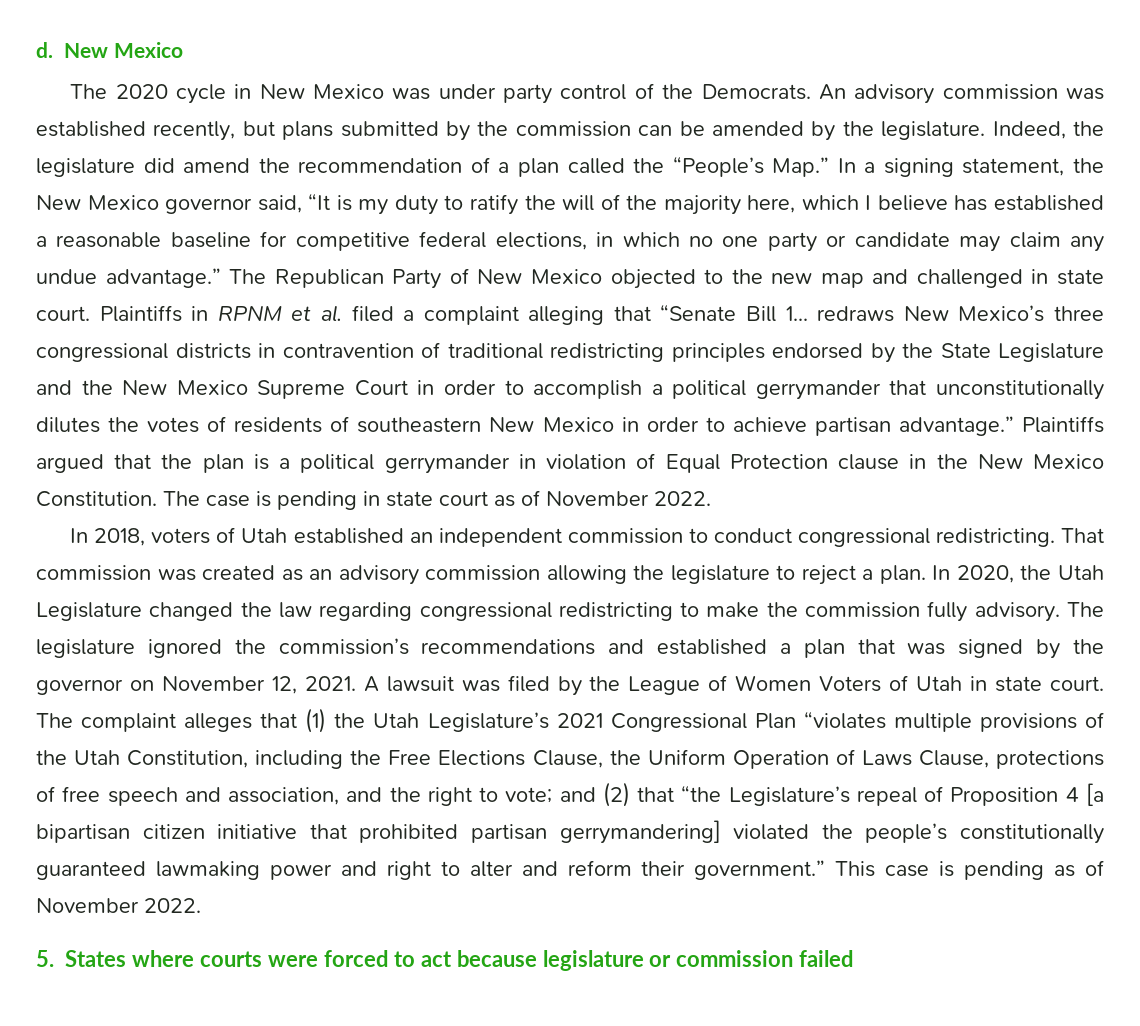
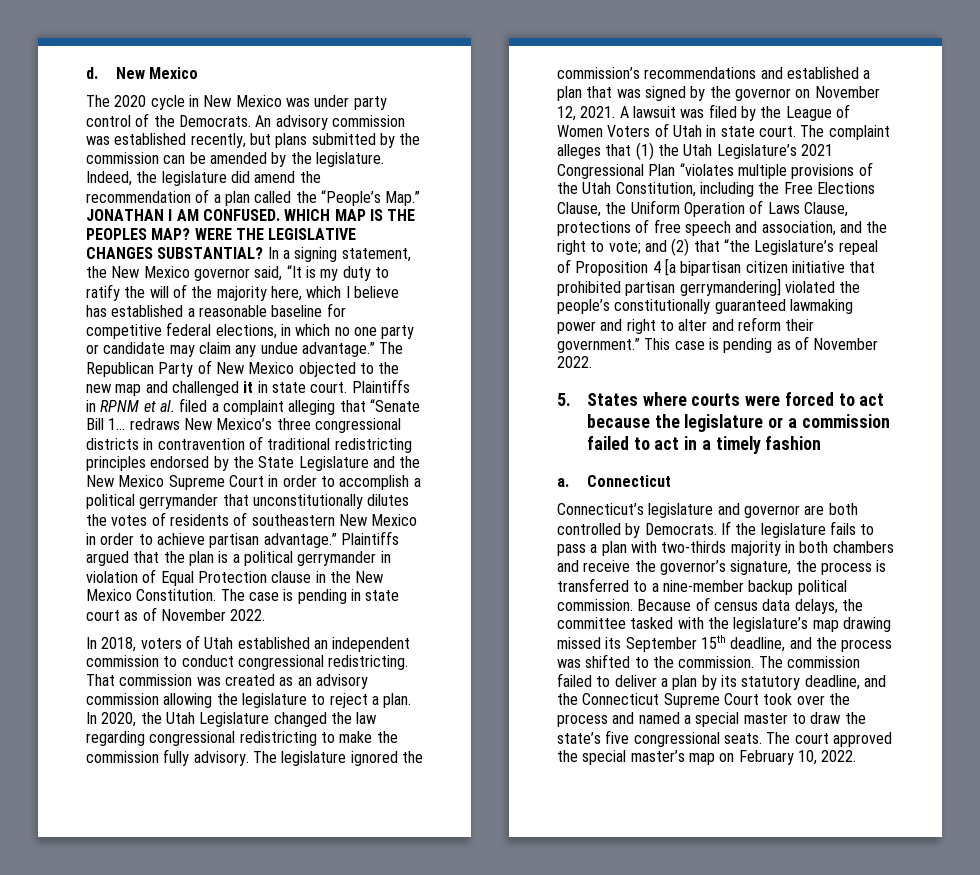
- Indeed, the legislature did amend the recommendation of a plan called the “People’s Map.” In a signing statement, the New Mexico governor said, “It is my duty to ratify the will of the majority here, which I believe has established a reasonable baseline for competitive federal elections, in which no one party or candidate may claim any undue advantage.”
+ Indeed, the legislature did amend the recommendation of a plan called the “People’s Map.” JONATHAN I AM CONFUSED. WHICH MAP IS THE PEOPLES MAP? WERE THE LEGISLATIVE CHANGES SUBSTANTIAL? In a signing statement, the New Mexico governor said, “It is my duty to ratify the will of the majority here, which I believe has established a reasonable baseline for competitive federal elections, in which no one party or candidate may claim any undue advantage.”
- The Republican Party of New Mexico objected to the new map and challenged in state court.
+ The Republican Party of New Mexico objected to the new map and challenged it in state court.
- 5. States where courts were forced to act because legislature or commission failed
+ 5. States where courts were forced to act because the legislature or a commission failed to act in a timely fashion
+ a. Connecticut
+ Connecticut’s legislature and governor are both controlled by Democrats. If the legislature fails to pass a plan with two-thirds majority in both chambers and receive the governor’s signature, the process is transferred to a nine-member backup political commission. Because of census data delays, the committee tasked with the legislature’s map drawing missed its September 15th deadline, and the process was shifted to the commission. The commission failed to deliver a plan by its statutory deadline, and the Connecticut Supreme Court took over the process and named a special master to draw the state’s five congressional seats. The court approved the special master’s map on February 10, 2022.

